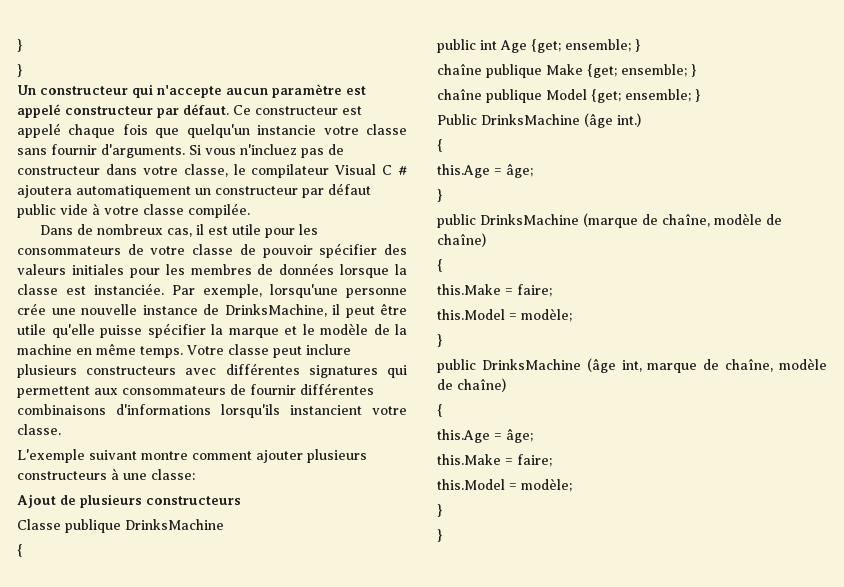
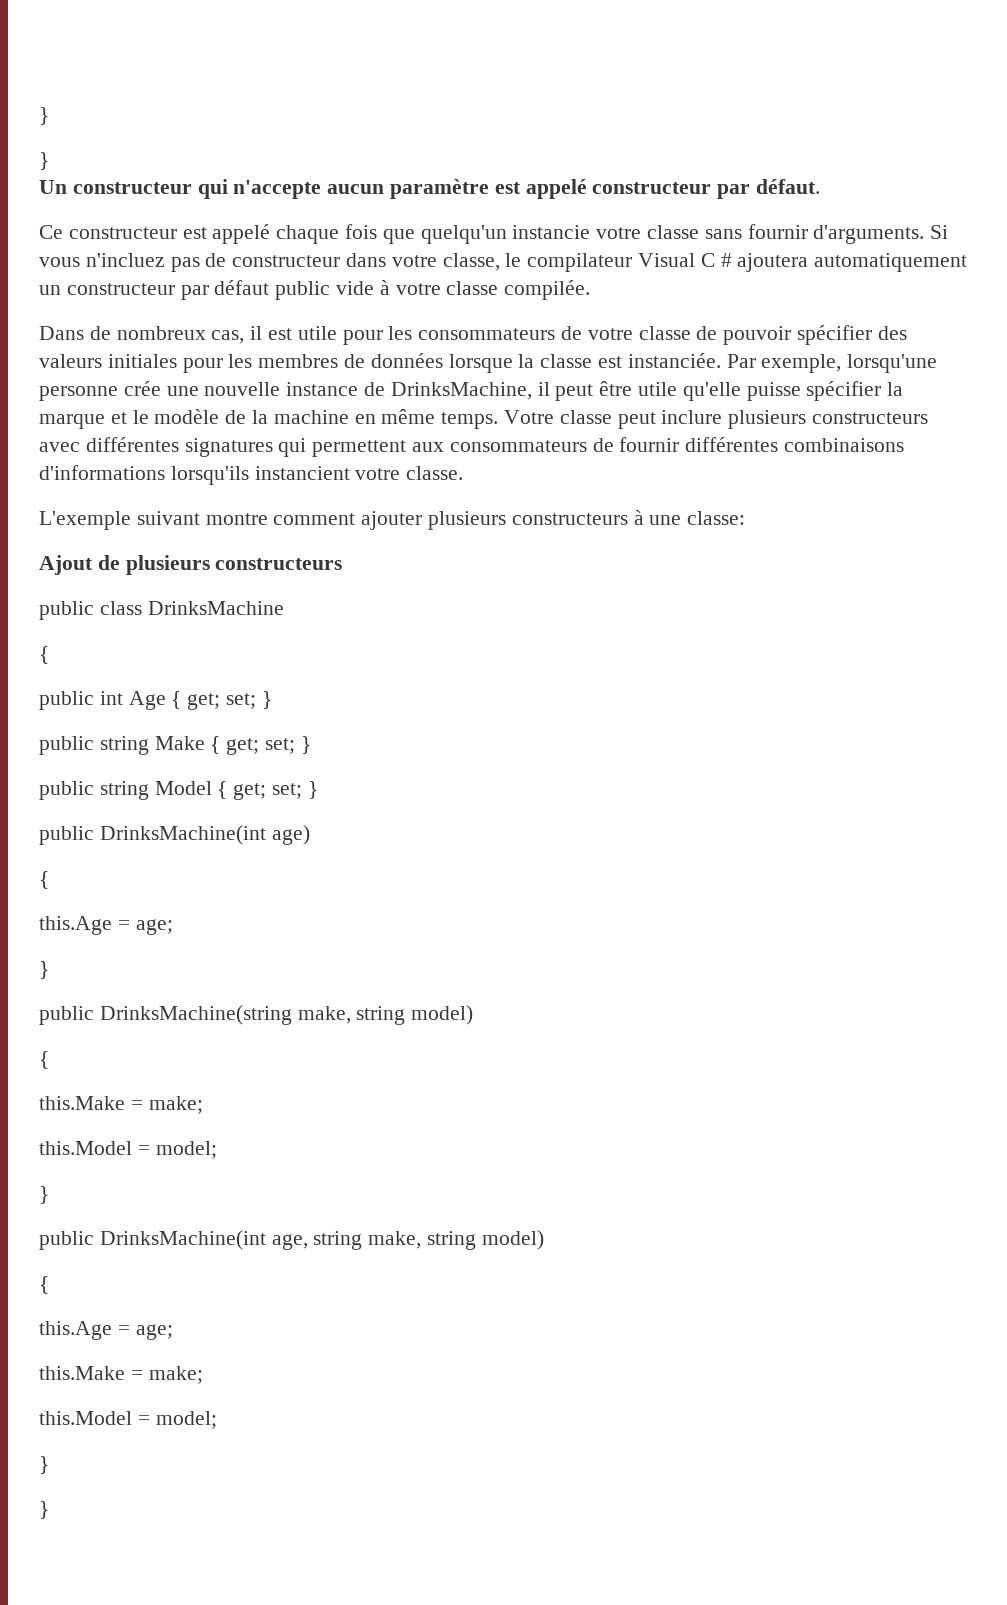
- Un constructeur qui n'accepte aucun paramètre est appelé constructeur par défaut. Ce constructeur est appelé chaque fois que quelqu'un instancie votre classe sans fournir d'arguments.
+ Un constructeur qui n'accepte aucun paramètre est appelé constructeur par défaut.
+ Ce constructeur est appelé chaque fois que quelqu'un instancie votre classe sans fournir d'arguments.
- Classe publique DrinksMachine
+ public class DrinksMachine
- public int Age {get; ensemble; }
- chaîne publique Make {get; ensemble; }
- chaîne publique Model {get; ensemble; }
- Public DrinksMachine (âge int.)
+ public int Age { get; set; }
+ public string Make { get; set; }
+ public string Model { get; set; }
+ public DrinksMachine(int age)
  {
- this.Age = âge;
+ this.Age = age;
  }
- public DrinksMachine (marque de chaîne, modèle de chaîne)
+ public DrinksMachine(string make, string model)
  {
- this.Make = faire;
- this.Model = modèle;
+ this.Make = make;
+ this.Model = model;
  }
- public DrinksMachine (âge int, marque de chaîne, modèle de chaîne)
+ public DrinksMachine(int age, string make, string model)
  {
- this.Age = âge;
- this.Make = faire;
- this.Model = modèle;
+ this.Age = age;
+ this.Make = make;
+ this.Model = model;

